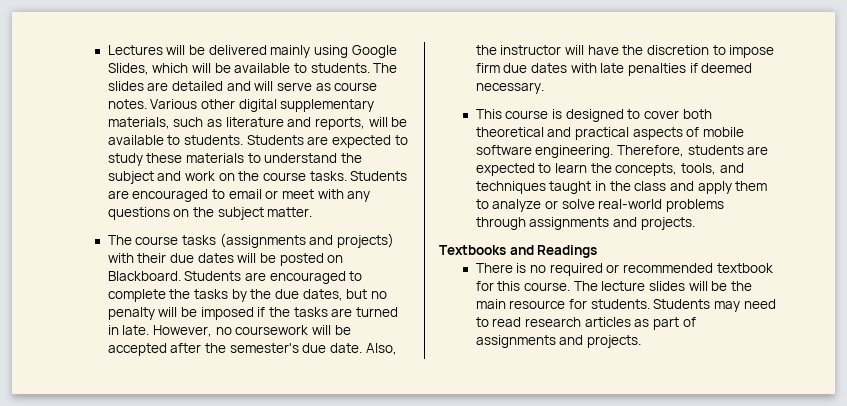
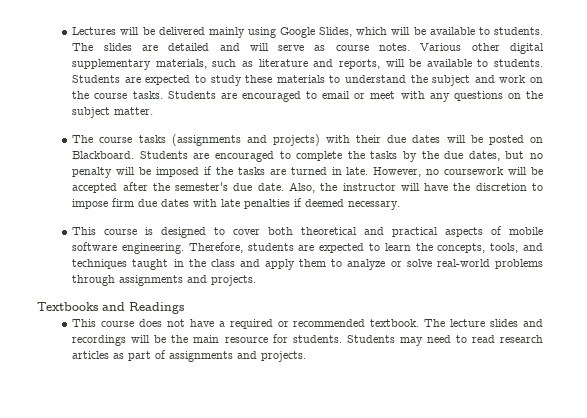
- There is no required or recommended textbook for this course.
+ This course does not have a required or recommended textbook.
- The lecture slides will be the main resource for students.
+ The lecture slides and recordings will be the main resource for students.

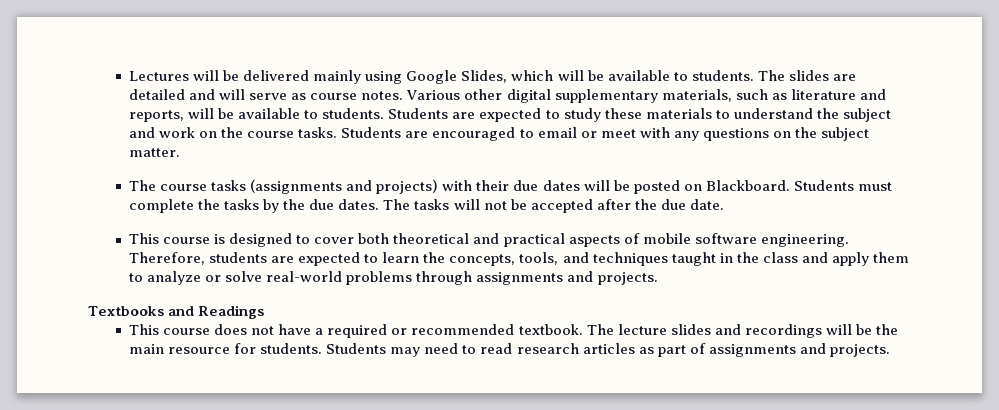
- Students are encouraged to complete the tasks by the due dates, but no penalty will be imposed if the tasks are turned in late. However, no coursework will be accepted after the semester's due date. Also, the instructor will have the discretion to impose firm due dates with late penalties if deemed necessary.
+ Students must complete the tasks by the due dates. The tasks will not be accepted after the due date.

